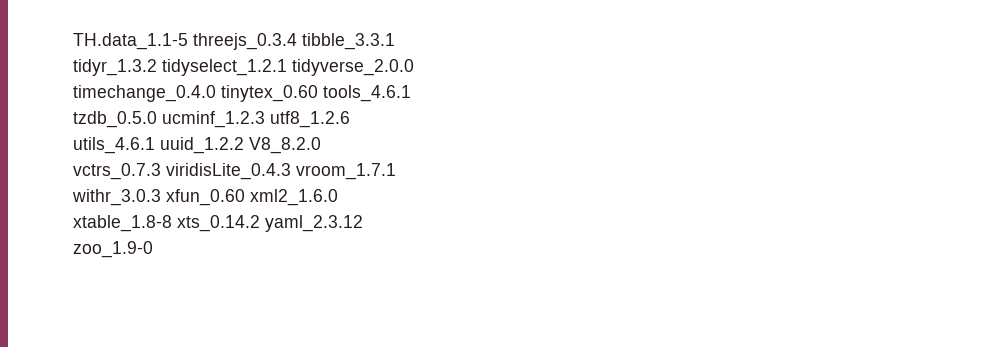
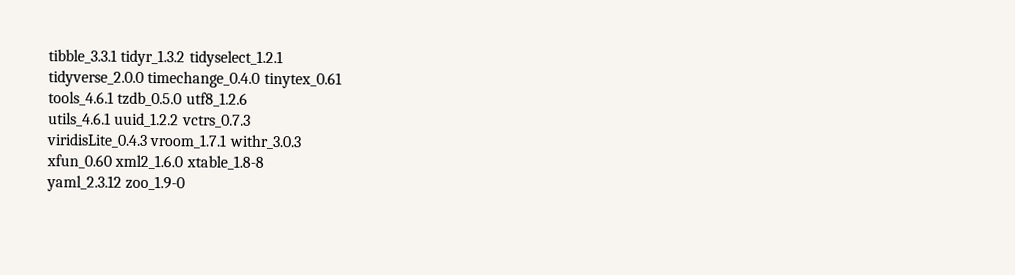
- TH.data_1.1-5 threejs_0.3.4 tibble_3.3.1
- tidyr_1.3.2 tidyselect_1.2.1 tidyverse_2.0.0
- timechange_0.4.0 tinytex_0.60 tools_4.6.1
- tzdb_0.5.0 ucminf_1.2.3 utf8_1.2.6
+ tibble_3.3.1 tidyr_1.3.2 tidyselect_1.2.1
+ tidyverse_2.0.0 timechange_0.4.0 tinytex_0.61
+ tools_4.6.1 tzdb_0.5.0 utf8_1.2.6
- utils_4.6.1 uuid_1.2.2 V8_8.2.0
- vctrs_0.7.3 viridisLite_0.4.3 vroom_1.7.1
- withr_3.0.3 xfun_0.60 xml2_1.6.0
- xtable_1.8-8 xts_0.14.2 yaml_2.3.12
- zoo_1.9-0
+ utils_4.6.1 uuid_1.2.2 vctrs_0.7.3
+ viridisLite_0.4.3 vroom_1.7.1 withr_3.0.3
+ xfun_0.60 xml2_1.6.0 xtable_1.8-8
+ yaml_2.3.12 zoo_1.9-0

